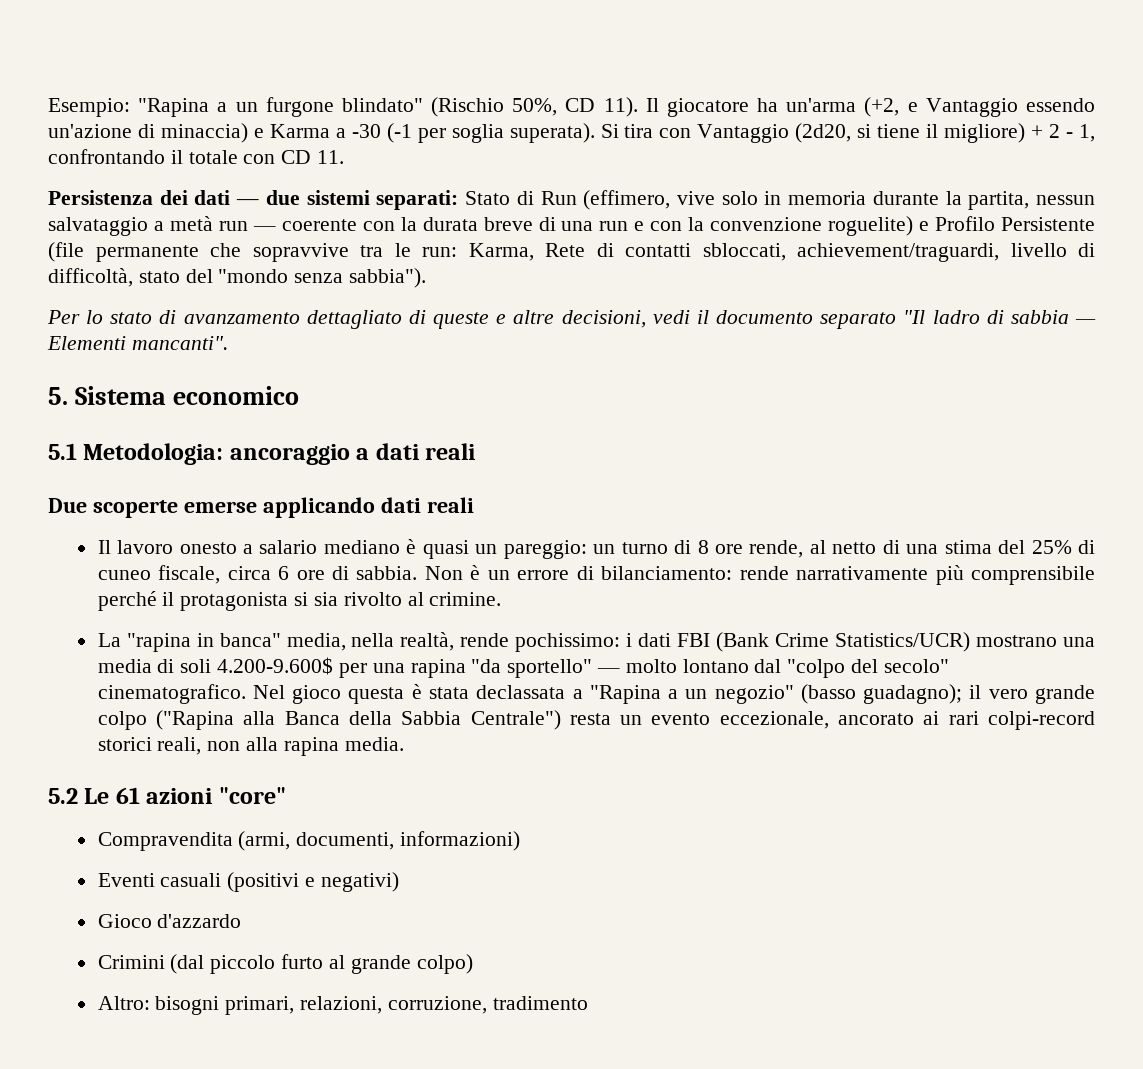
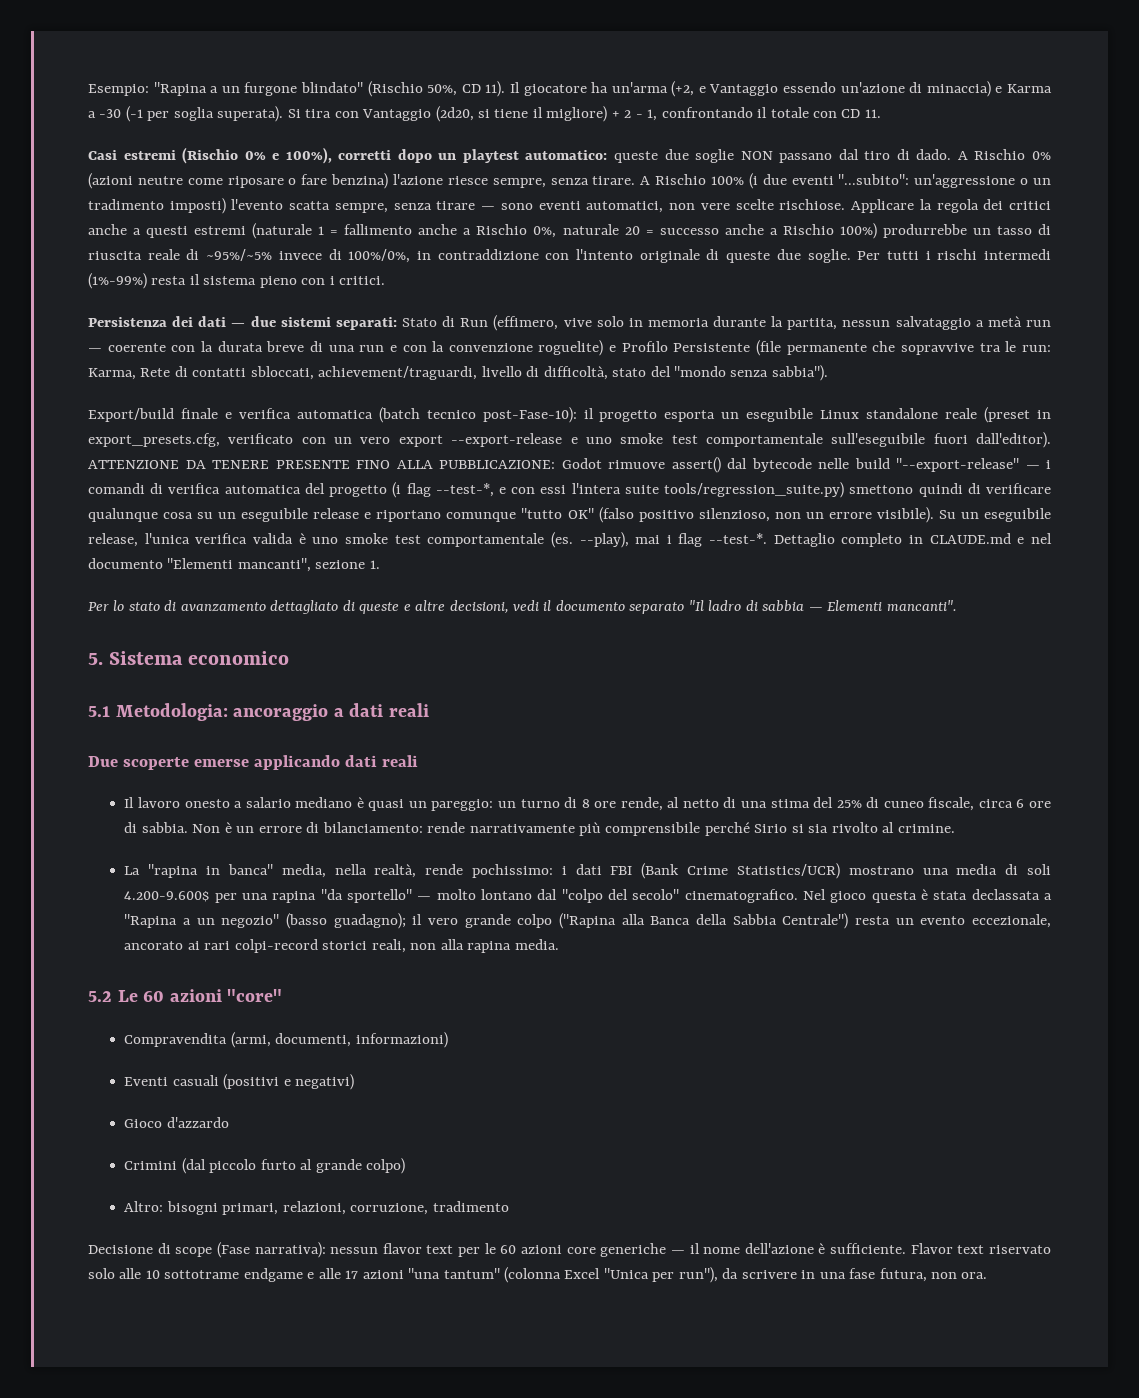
+ Casi estremi (Rischio 0% e 100%), corretti dopo un playtest automatico: queste due soglie NON passano dal tiro di dado. A Rischio 0% (azioni neutre come riposare o fare benzina) l'azione riesce sempre, senza tirare. A Rischio 100% (i due eventi "...subito": un'aggressione o un tradimento imposti) l'evento scatta sempre, senza tirare — sono eventi automatici, non vere scelte rischiose. Applicare la regola dei critici anche a questi estremi (naturale 1 = fallimento anche a Rischio 0%, naturale 20 = successo anche a Rischio 100%) produrrebbe un tasso di riuscita reale di ~95%/~5% invece di 100%/0%, in contraddizione con l'intento originale di queste due soglie. Per tutti i rischi intermedi (1%-99%) resta il sistema pieno con i critici.
+ Export/build finale e verifica automatica (batch tecnico post-Fase-10): il progetto esporta un eseguibile Linux standalone reale (preset in export_presets.cfg, verificato con un vero export --export-release e uno smoke test comportamentale sull'eseguibile fuori dall'editor). ATTENZIONE DA TENERE PRESENTE FINO ALLA PUBBLICAZIONE: Godot rimuove assert() dal bytecode nelle build "--export-release" — i comandi di verifica automatica del progetto (i flag --test-*, e con essi l'intera suite tools/regression_suite.py) smettono quindi di verificare qualunque cosa su un eseguibile release e riportano comunque "tutto OK" (falso positivo silenzioso, non un errore visibile). Su un eseguibile release, l'unica verifica valida è uno smoke test comportamentale (es. --play), mai i flag --test-*. Dettaglio completo in CLAUDE.md e nel documento "Elementi mancanti", sezione 1.
- Non è un errore di bilanciamento: rende narrativamente più comprensibile perché il protagonista si sia rivolto al crimine.
+ Non è un errore di bilanciamento: rende narrativamente più comprensibile perché Sirio si sia rivolto al crimine.
- 5.2 Le 61 azioni "core"
+ 5.2 Le 60 azioni "core"
+ Decisione di scope (Fase narrativa): nessun flavor text per le 60 azioni core generiche — il nome dell'azione è sufficiente. Flavor text riservato solo alle 10 sottotrame endgame e alle 17 azioni "una tantum" (colonna Excel "Unica per run"), da scrivere in una fase futura, non ora.

